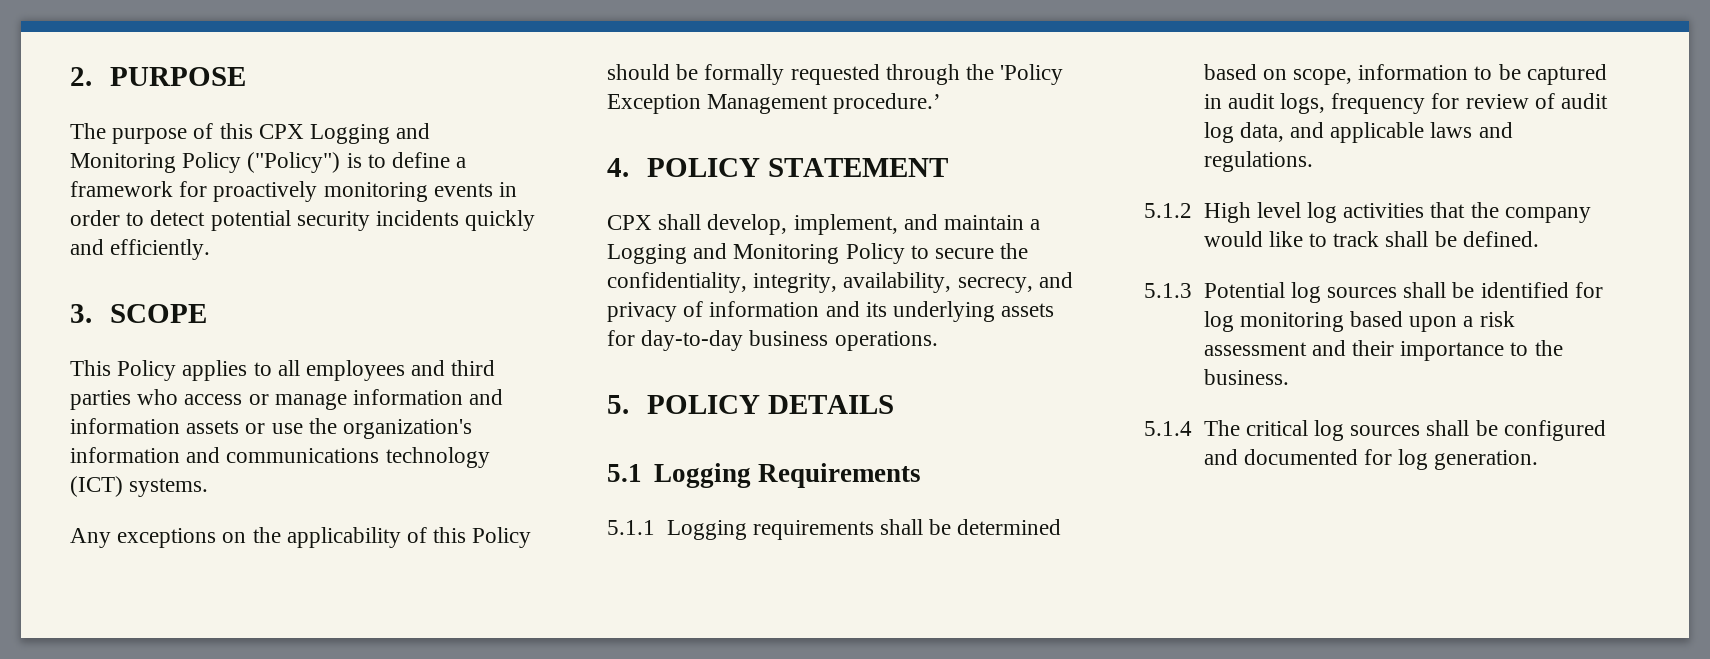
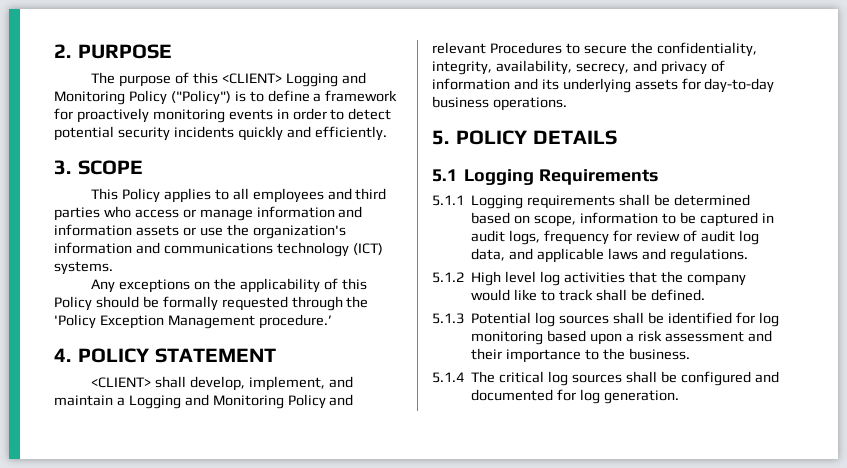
- The purpose of this CPX Logging and Monitoring Policy ("Policy") is to define a framework for proactively monitoring events in order to detect potential security incidents quickly and efficiently.
+ The purpose of this <CLIENT> Logging and Monitoring Policy ("Policy") is to define a framework for proactively monitoring events in order to detect potential security incidents quickly and efficiently.
- CPX shall develop, implement, and maintain a Logging and Monitoring Policy to secure the confidentiality, integrity, availability, secrecy, and privacy of information and its underlying assets for day-to-day business operations.
+ <CLIENT> shall develop, implement, and maintain a Logging and Monitoring Policy and relevant Procedures to secure the confidentiality, integrity, availability, secrecy, and privacy of information and its underlying assets for day-to-day business operations.

